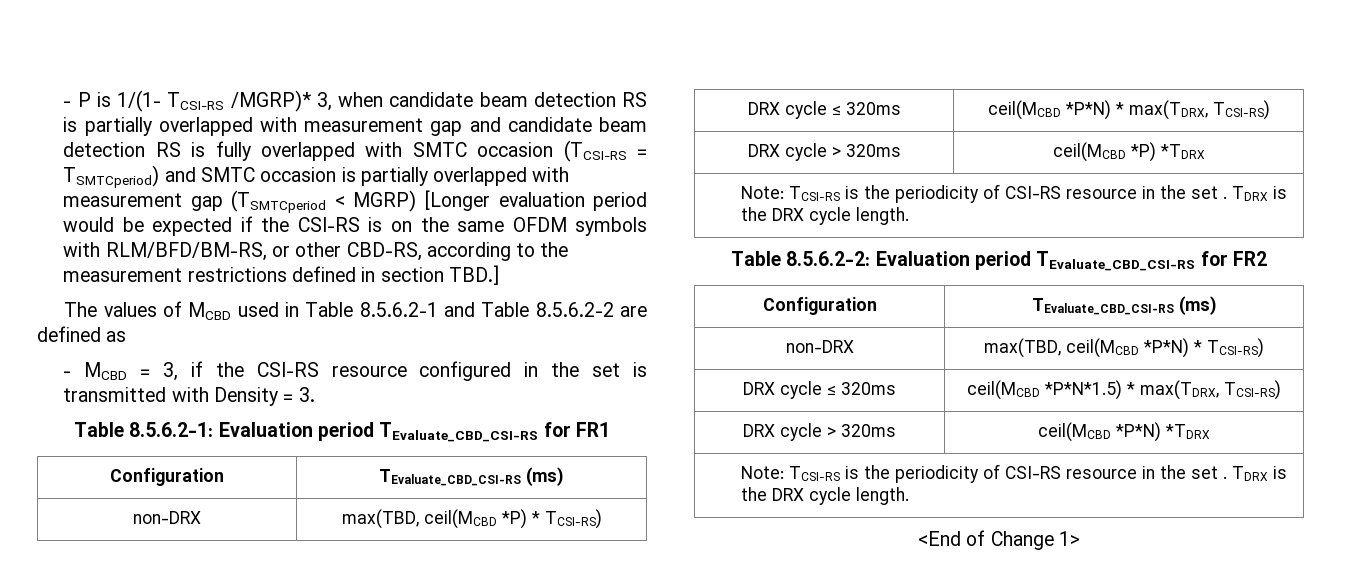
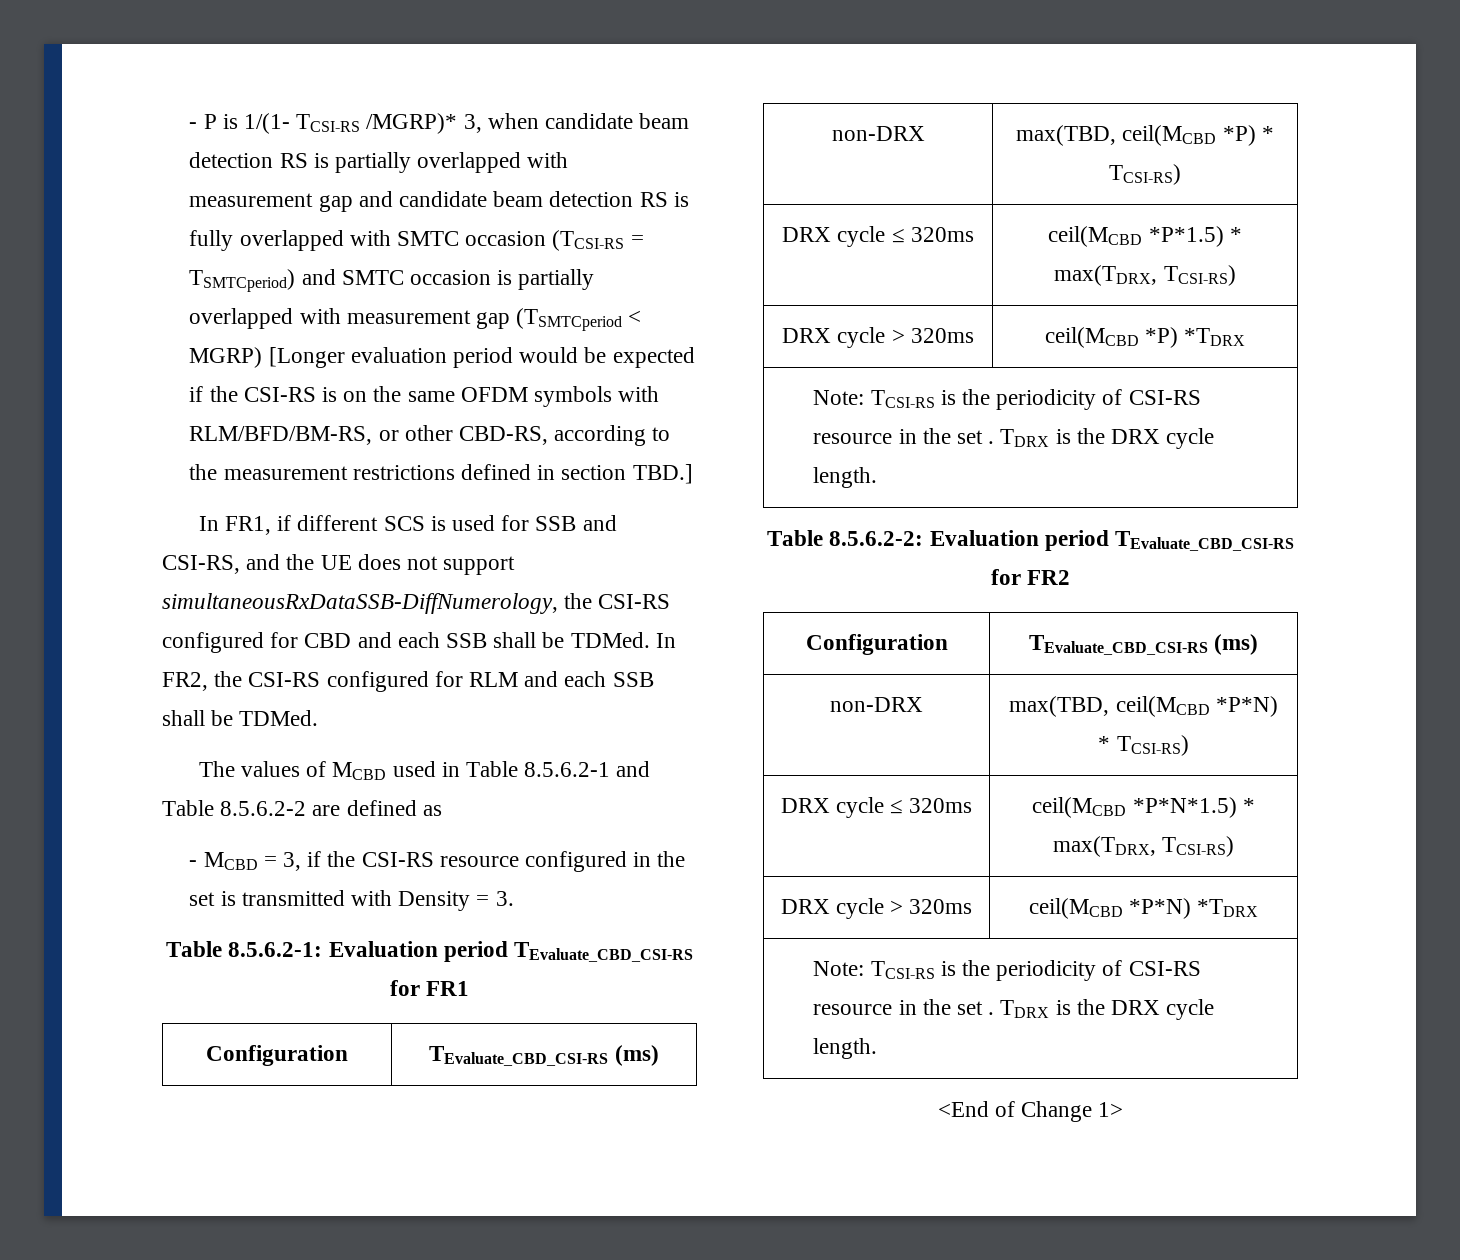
+ In FR1, if different SCS is used for SSB and CSI-RS, and the UE does not support simultaneousRxDataSSB-DiffNumerology, the CSI-RS configured for CBD and each SSB shall be TDMed. In FR2, the CSI-RS configured for RLM and each SSB shall be TDMed.
- DRX cycle ≤ 320ms | ceil(MCBD *P*N) * max(TDRX, TCSI-RS)
+ DRX cycle ≤ 320ms | ceil(MCBD *P*1.5) * max(TDRX, TCSI-RS)

